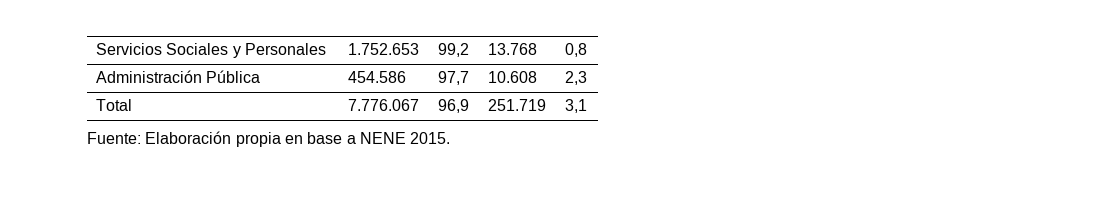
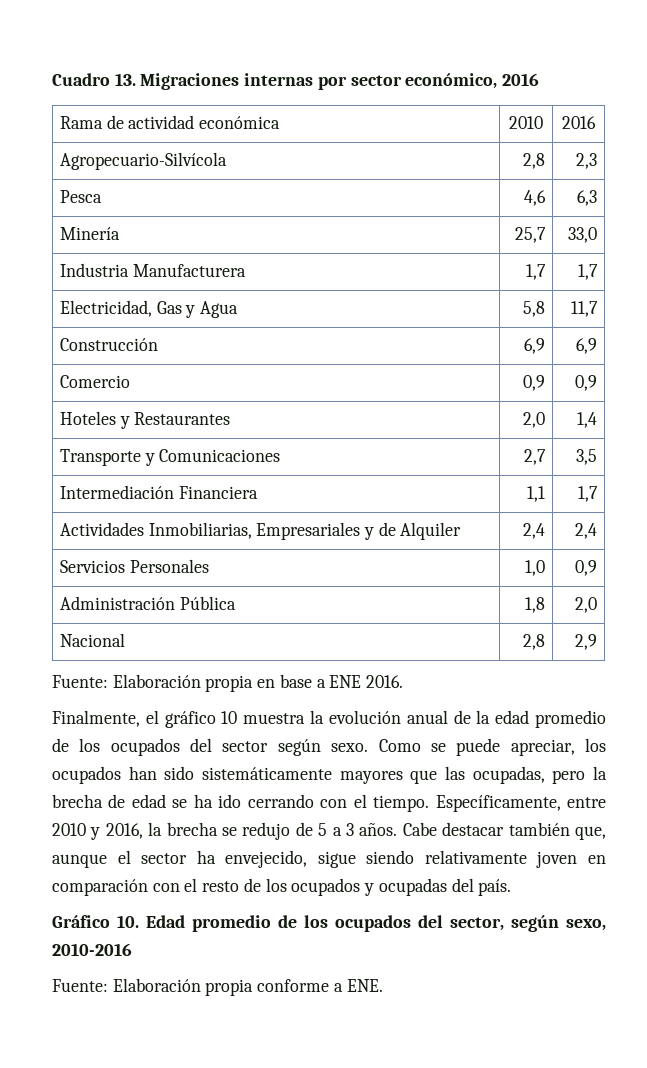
- Servicios Sociales y Personales | 1.752.653 | 99,2 | 13.768 | 0,8
- Administración Pública | 454.586 | 97,7 | 10.608 | 2,3
- Total | 7.776.067 | 96,9 | 251.719 | 3,1
+ Cuadro 13. Migraciones internas por sector económico, 2016
+ Rama de actividad económica | 2010 | 2016
+ Agropecuario-Silvícola | 2,8 | 2,3
+ Pesca | 4,6 | 6,3
+ Minería | 25,7 | 33,0
+ Industria Manufacturera | 1,7 | 1,7
+ Electricidad, Gas y Agua | 5,8 | 11,7
+ Construcción | 6,9 | 6,9
+ Comercio | 0,9 | 0,9
+ Hoteles y Restaurantes | 2,0 | 1,4
+ Transporte y Comunicaciones | 2,7 | 3,5
+ Intermediación Financiera | 1,1 | 1,7
+ Actividades Inmobiliarias, Empresariales y de Alquiler | 2,4 | 2,4
+ Servicios Personales | 1,0 | 0,9
+ Administración Pública | 1,8 | 2,0
+ Nacional | 2,8 | 2,9
- Fuente: Elaboración propia en base a NENE 2015.
+ Fuente: Elaboración propia en base a ENE 2016.
+ Finalmente, el gráfico 10 muestra la evolución anual de la edad promedio de los ocupados del sector según sexo. Como se puede apreciar, los ocupados han sido sistemáticamente mayores que las ocupadas, pero la brecha de edad se ha ido cerrando con el tiempo. Específicamente, entre 2010 y 2016, la brecha se redujo de 5 a 3 años. Cabe destacar también que, aunque el sector ha envejecido, sigue siendo relativamente joven en comparación con el resto de los ocupados y ocupadas del país.
+ Gráfico 10. Edad promedio de los ocupados del sector, según sexo, 2010-2016
+ Fuente: Elaboración propia conforme a ENE.

